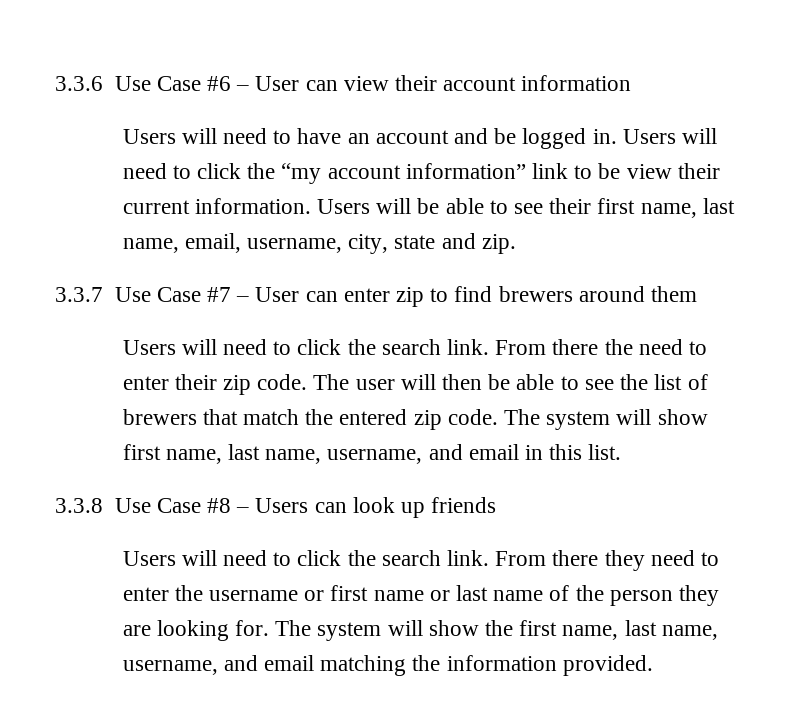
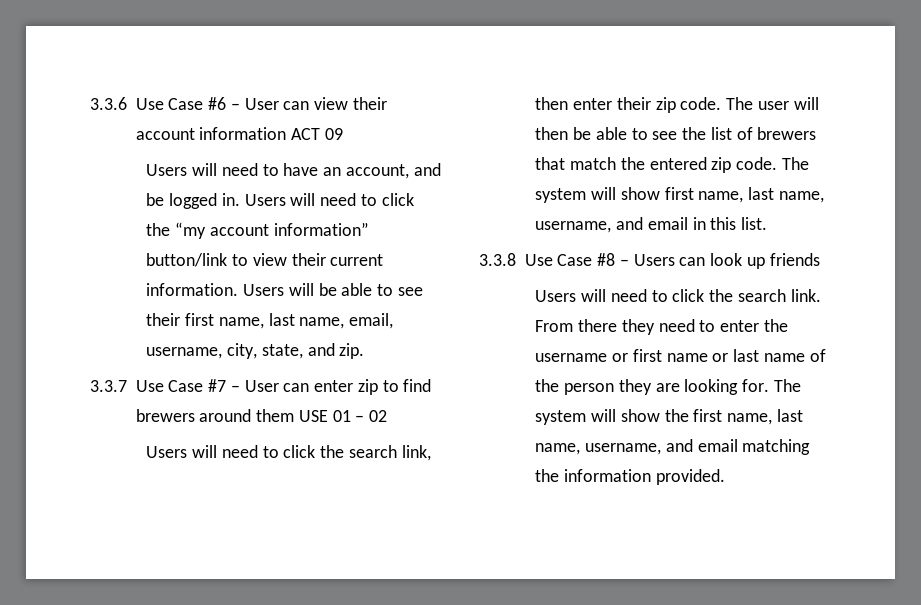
- 3.3.6 Use Case #6 – User can view their account information
+ 3.3.6 Use Case #6 – User can view their account information ACT 09
- Users will need to have an account and be logged in.
+ Users will need to have an account, and be logged in.
- Users will need to click the “my account information” link to be view their current information.
+ Users will need to click the “my account information” button/link to view their current information.
- Users will be able to see their first name, last name, email, username, city, state and zip.
+ Users will be able to see their first name, last name, email, username, city, state, and zip.
- 3.3.7 Use Case #7 – User can enter zip to find brewers around them
- Users will need to click the search link. From there the need to enter their zip code.
+ 3.3.7 Use Case #7 – User can enter zip to find brewers around them USE 01 – 02
+ Users will need to click the search link, then enter their zip code.

